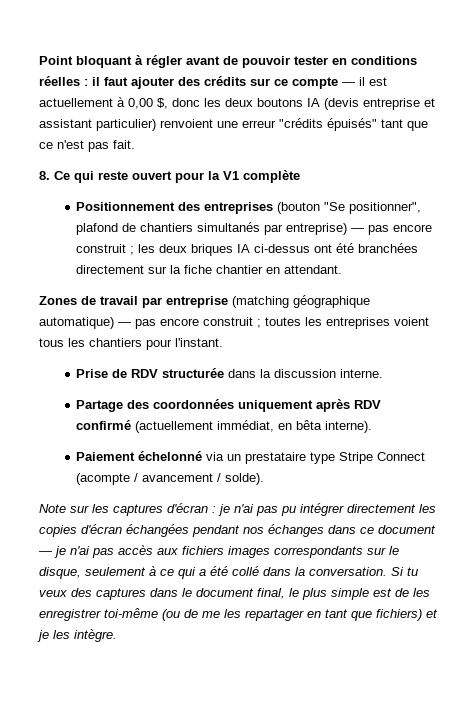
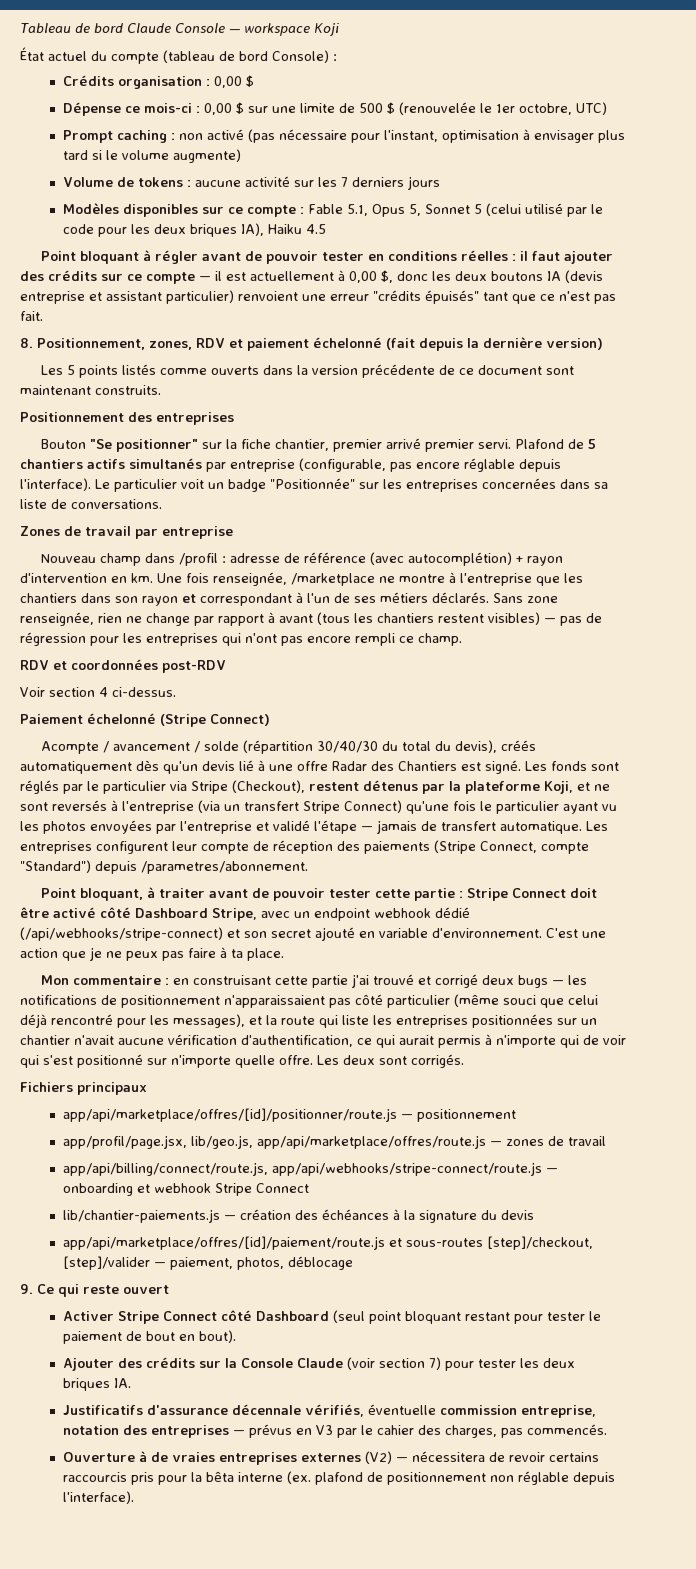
+ Tableau de bord Claude Console — workspace Koji
+ État actuel du compte (tableau de bord Console) :
+ Crédits organisation : 0,00 $
+ Dépense ce mois-ci : 0,00 $ sur une limite de 500 $ (renouvelée le 1er octobre, UTC)
+ Prompt caching : non activé (pas nécessaire pour l'instant, optimisation à envisager plus tard si le volume augmente)
+ Volume de tokens : aucune activité sur les 7 derniers jours
+ Modèles disponibles sur ce compte : Fable 5.1, Opus 5, Sonnet 5 (celui utilisé par le code pour les deux briques IA), Haiku 4.5
- 8. Ce qui reste ouvert pour la V1 complète
- Positionnement des entreprises (bouton "Se positionner", plafond de chantiers simultanés par entreprise) — pas encore construit ; les deux briques IA ci-dessus ont été branchées directement sur la fiche chantier en attendant.
+ 8. Positionnement, zones, RDV et paiement échelonné (fait depuis la dernière version)
+ Les 5 points listés comme ouverts dans la version précédente de ce document sont maintenant construits.
+ Positionnement des entreprises
+ Bouton "Se positionner" sur la fiche chantier, premier arrivé premier servi. Plafond de 5 chantiers actifs simultanés par entreprise (configurable, pas encore réglable depuis l'interface). Le particulier voit un badge "Positionnée" sur les entreprises concernées dans sa liste de conversations.
- Zones de travail par entreprise (matching géographique automatique) — pas encore construit ; toutes les entreprises voient tous les chantiers pour l'instant.
- Prise de RDV structurée dans la discussion interne.
- Partage des coordonnées uniquement après RDV confirmé (actuellement immédiat, en bêta interne).
- Paiement échelonné via un prestataire type Stripe Connect (acompte / avancement / solde).
- Note sur les captures d'écran : je n'ai pas pu intégrer directement les copies d'écran échangées pendant nos échanges dans ce document — je n'ai pas accès aux fichiers images correspondants sur le disque, seulement à ce qui a été collé dans la conversation. Si tu veux des captures dans le document final, le plus simple est de les enregistrer toi-même (ou de me les repartager en tant que fichiers) et je les intègre.
+ Zones de travail par entreprise
+ Nouveau champ dans /profil : adresse de référence (avec autocomplétion) + rayon d'intervention en km. Une fois renseignée, /marketplace ne montre à l'entreprise que les chantiers dans son rayon et correspondant à l'un de ses métiers déclarés. Sans zone renseignée, rien ne change par rapport à avant (tous les chantiers restent visibles) — pas de régression pour les entreprises qui n'ont pas encore rempli ce champ.
+ RDV et coordonnées post-RDV
+ Voir section 4 ci-dessus.
+ Paiement échelonné (Stripe Connect)
+ Acompte / avancement / solde (répartition 30/40/30 du total du devis), créés automatiquement dès qu'un devis lié à une offre Radar des Chantiers est signé. Les fonds sont réglés par le particulier via Stripe (Checkout), restent détenus par la plateforme Koji, et ne sont reversés à l'entreprise (via un transfert Stripe Connect) qu'une fois le particulier ayant vu les photos envoyées par l'entreprise et validé l'étape — jamais de transfert automatique. Les entreprises configurent leur compte de réception des paiements (Stripe Connect, compte "Standard") depuis /parametres/abonnement.
+ Point bloquant, à traiter avant de pouvoir tester cette partie : Stripe Connect doit être activé côté Dashboard Stripe, avec un endpoint webhook dédié (/api/webhooks/stripe-connect) et son secret ajouté en variable d'environnement. C'est une action que je ne peux pas faire à ta place.
+ Mon commentaire : en construisant cette partie j'ai trouvé et corrigé deux bugs — les notifications de positionnement n'apparaissaient pas côté particulier (même souci que celui déjà rencontré pour les messages), et la route qui liste les entreprises positionnées sur un chantier n'avait aucune vérification d'authentification, ce qui aurait permis à n'importe qui de voir qui s'est positionné sur n'importe quelle offre. Les deux sont corrigés.
+ Fichiers principaux
+ app/api/marketplace/offres/[id]/positionner/route.js — positionnement
+ app/profil/page.jsx, lib/geo.js, app/api/marketplace/offres/route.js — zones de travail
+ app/api/billing/connect/route.js, app/api/webhooks/stripe-connect/route.js — onboarding et webhook Stripe Connect
+ lib/chantier-paiements.js — création des échéances à la signature du devis
+ app/api/marketplace/offres/[id]/paiement/route.js et sous-routes [step]/checkout, [step]/valider — paiement, photos, déblocage
+ 9. Ce qui reste ouvert
+ Activer Stripe Connect côté Dashboard (seul point bloquant restant pour tester le paiement de bout en bout).
+ Ajouter des crédits sur la Console Claude (voir section 7) pour tester les deux briques IA.
+ Justificatifs d'assurance décennale vérifiés, éventuelle commission entreprise, notation des entreprises — prévus en V3 par le cahier des charges, pas commencés.
+ Ouverture à de vraies entreprises externes (V2) — nécessitera de revoir certains raccourcis pris pour la bêta interne (ex. plafond de positionnement non réglable depuis l'interface).

